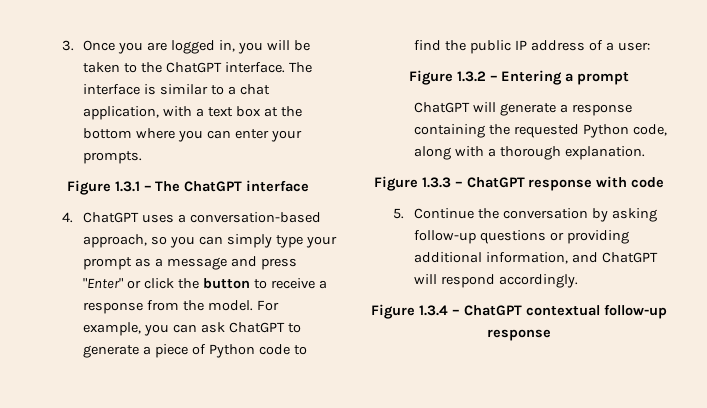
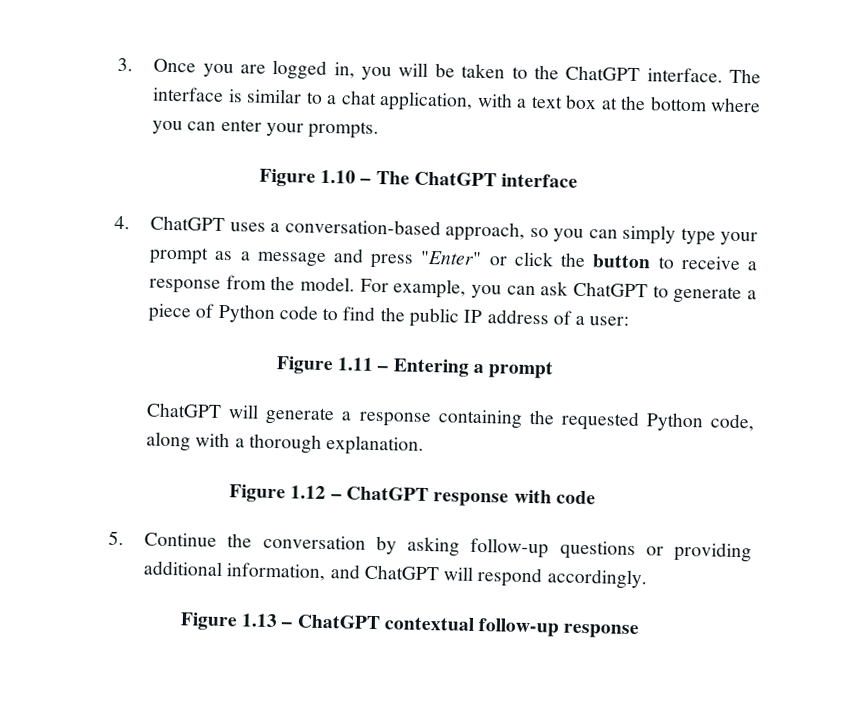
- Figure 1.3.1 – The ChatGPT interface
+ Figure 1.10 – The ChatGPT interface
- Figure 1.3.2 – Entering a prompt
+ Figure 1.11 – Entering a prompt
- Figure 1.3.3 – ChatGPT response with code
+ Figure 1.12 – ChatGPT response with code
- Figure 1.3.4 – ChatGPT contextual follow-up response
+ Figure 1.13 – ChatGPT contextual follow-up response

